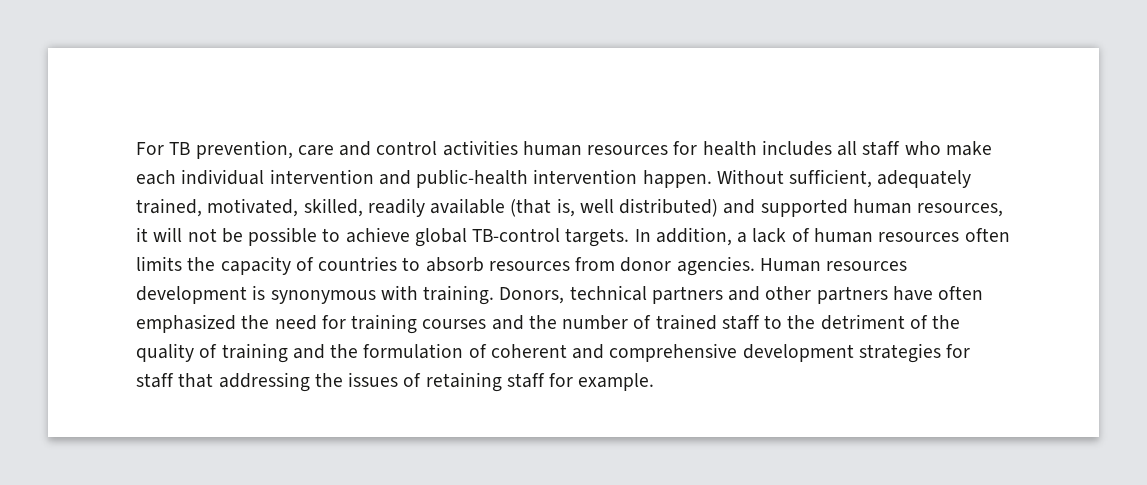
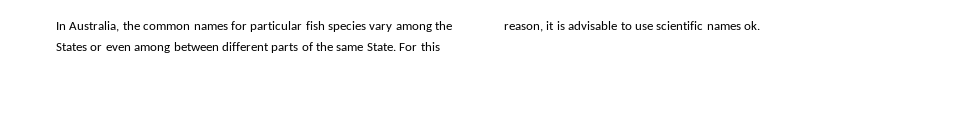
- For TB prevention, care and control activities human resources for health includes all staff who make each individual intervention and public-health intervention happen. Without sufficient, adequately trained, motivated, skilled, readily available (that is, well distributed) and supported human resources, it will not be possible to achieve global TB-control targets. In addition, a lack of human resources often limits the capacity of countries to absorb resources from donor agencies. Human resources development is synonymous with training. Donors, technical partners and other partners have often emphasized the need for training courses and the number of trained staff to the detriment of the quality of training and the formulation of coherent and comprehensive development strategies for staff that addressing the issues of retaining staff for example.
+ In Australia, the common names for particular fish species vary among the States or even among between different parts of the same State. For this reason, it is advisable to use scientific names ok.

